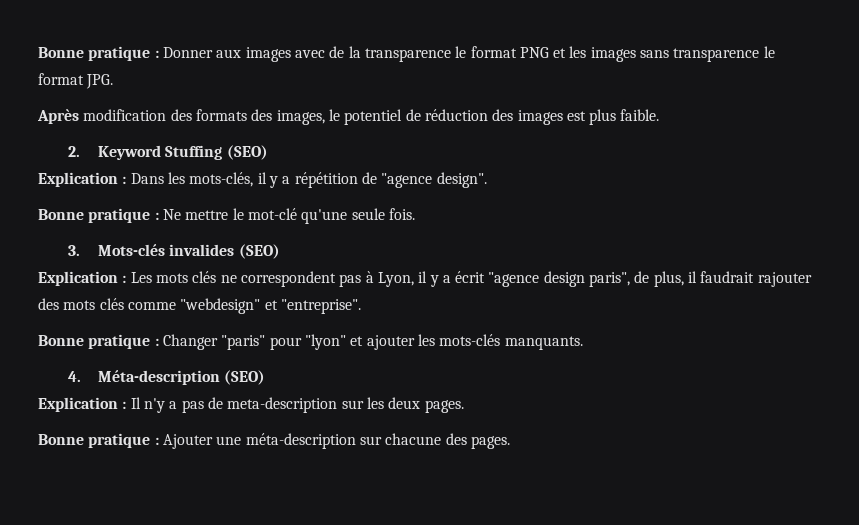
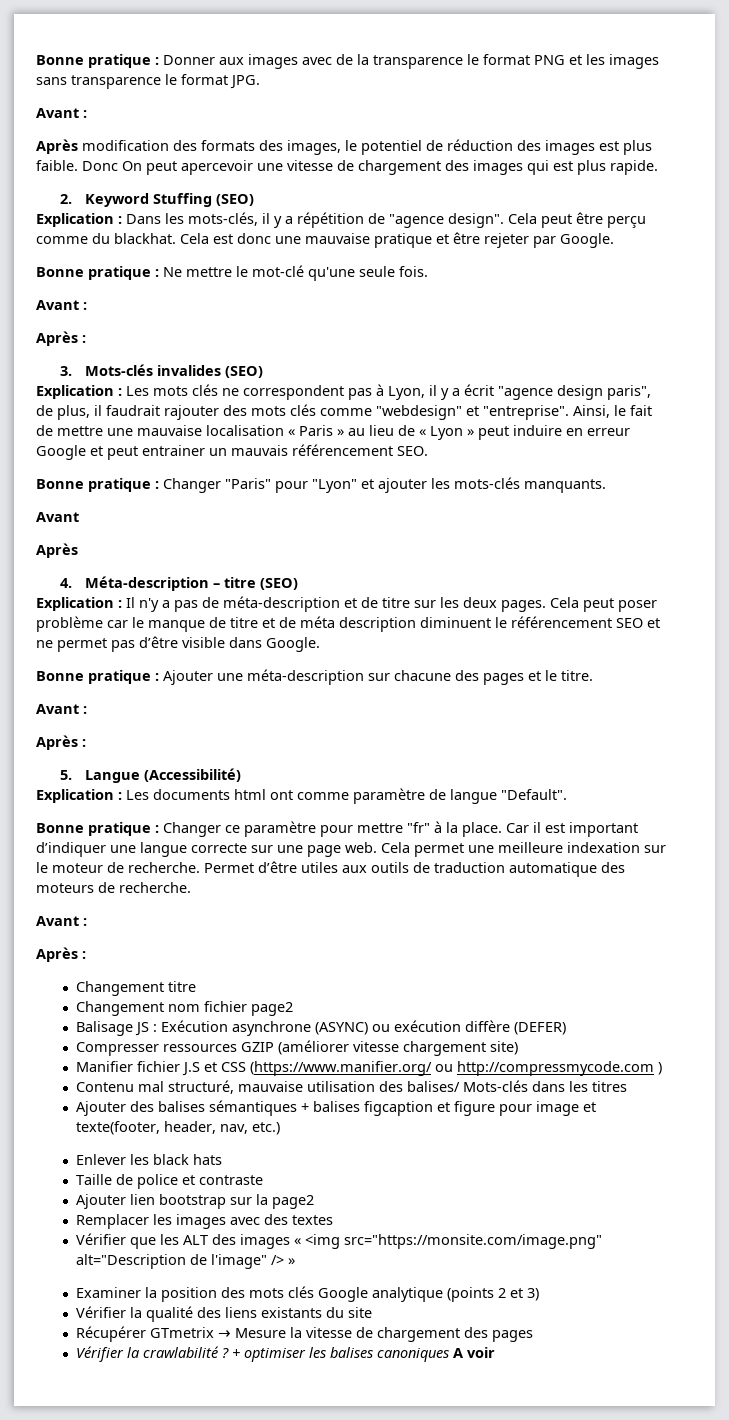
  Bonne pratique : Donner aux images avec de la transparence le format PNG et les images sans transparence le format JPG.
+ Avant :
+ Donc On peut apercevoir une vitesse de chargement des images qui est plus rapide.
+ Cela peut être perçu comme du blackhat. Cela est donc une mauvaise pratique et être rejeter par Google.
  Bonne pratique : Ne mettre le mot-clé qu'une seule fois.
+ Avant :
+ Après :
- Explication : Les mots clés ne correspondent pas à Lyon, il y a écrit "agence design paris", de plus, il faudrait rajouter des mots clés comme "webdesign" et "entreprise".
- Bonne pratique : Changer "paris" pour "lyon" et ajouter les mots-clés manquants.
+ Explication : Les mots clés ne correspondent pas à Lyon, il y a écrit "agence design paris", de plus, il faudrait rajouter des mots clés comme "webdesign" et "entreprise". Ainsi, le fait de mettre une mauvaise localisation « Paris » au lieu de « Lyon » peut induire en erreur Google et peut entrainer un mauvais référencement SEO.
+ Bonne pratique : Changer "Paris" pour "Lyon" et ajouter les mots-clés manquants.
+ Avant
+ Après
- 4. Méta-description (SEO)
+ 4. Méta-description – titre (SEO)
- Explication : Il n'y a pas de meta-description sur les deux pages.
+ Explication : Il n'y a pas de méta-description et de titre sur les deux pages. Cela peut poser problème car le manque de titre et de méta description diminuent le référencement SEO et ne permet pas d’être visible dans Google.
- Bonne pratique : Ajouter une méta-description sur chacune des pages.
+ Bonne pratique : Ajouter une méta-description sur chacune des pages et le titre.
+ Avant :
+ Après :
+ 5. Langue (Accessibilité)
+ Explication : Les documents html ont comme paramètre de langue "Default".
+ Bonne pratique : Changer ce paramètre pour mettre "fr" à la place. Car il est important d’indiquer une langue correcte sur une page web. Cela permet une meilleure indexation sur le moteur de recherche. Permet d’être utiles aux outils de traduction automatique des moteurs de recherche.
+ Avant :
+ Après :
+ Changement titre
+ Changement nom fichier page2
+ Balisage JS : Exécution asynchrone (ASYNC) ou exécution diffère (DEFER)
+ Compresser ressources GZIP (améliorer vitesse chargement site)
+ Manifier fichier J.S et CSS (https://www.manifier.org/ ou http://compressmycode.com )
+ Contenu mal structuré, mauvaise utilisation des balises/ Mots-clés dans les titres
+ Ajouter des balises sémantiques + balises figcaption et figure pour image et texte(footer, header, nav, etc.)
+ Enlever les black hats
+ Taille de police et contraste
+ Ajouter lien bootstrap sur la page2
+ Remplacer les images avec des textes
+ Vérifier que les ALT des images « <img src="https://monsite.com/image.png" alt="Description de l'image" /> »
+ Examiner la position des mots clés Google analytique (points 2 et 3)
+ Vérifier la qualité des liens existants du site
+ Récupérer GTmetrix → Mesure la vitesse de chargement des pages
+ Vérifier la crawlabilité ? + optimiser les balises canoniques A voir

